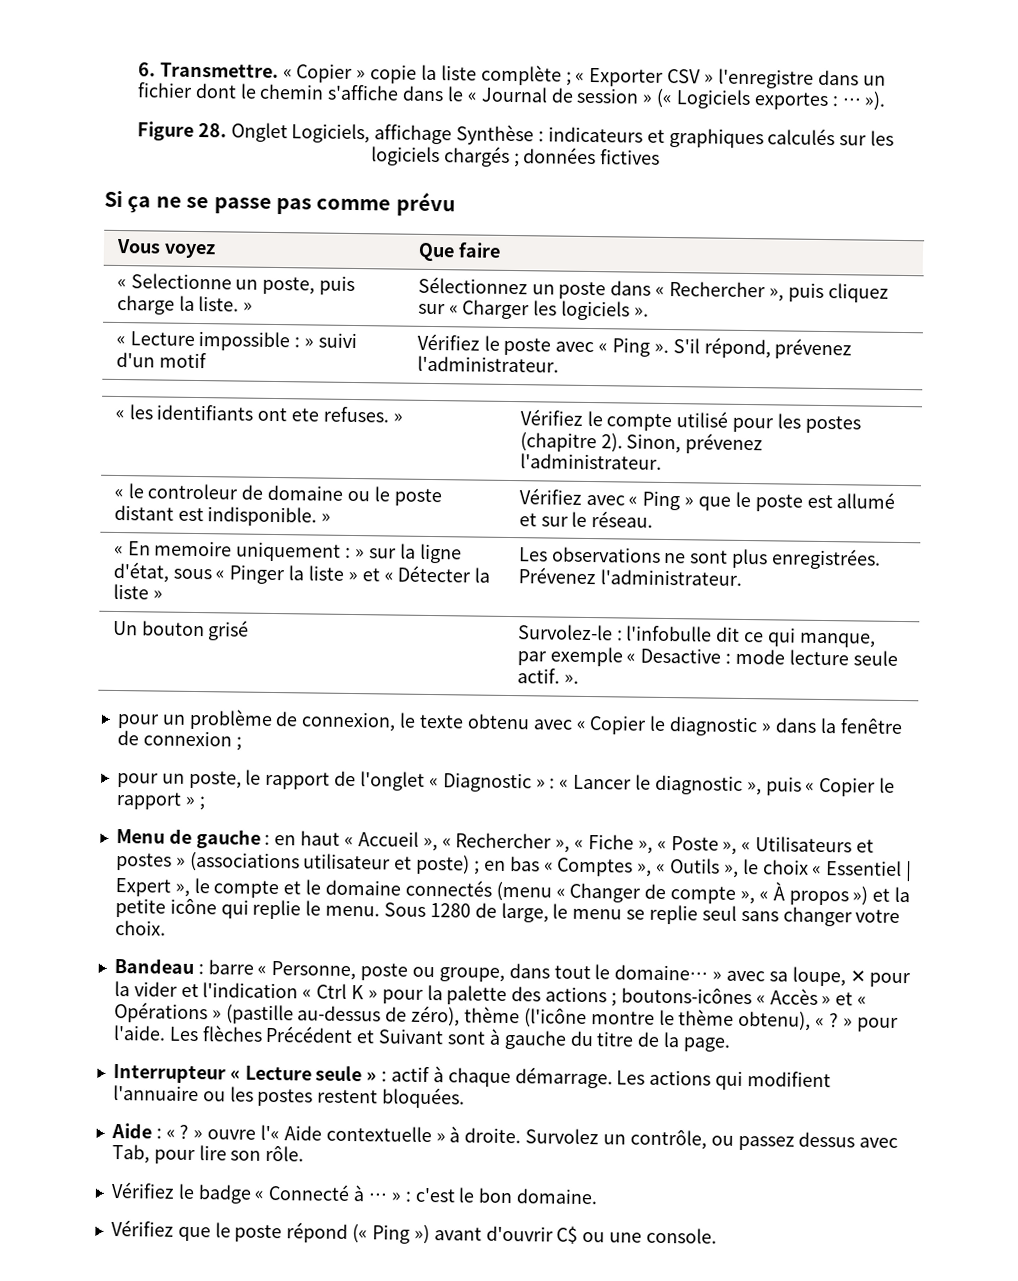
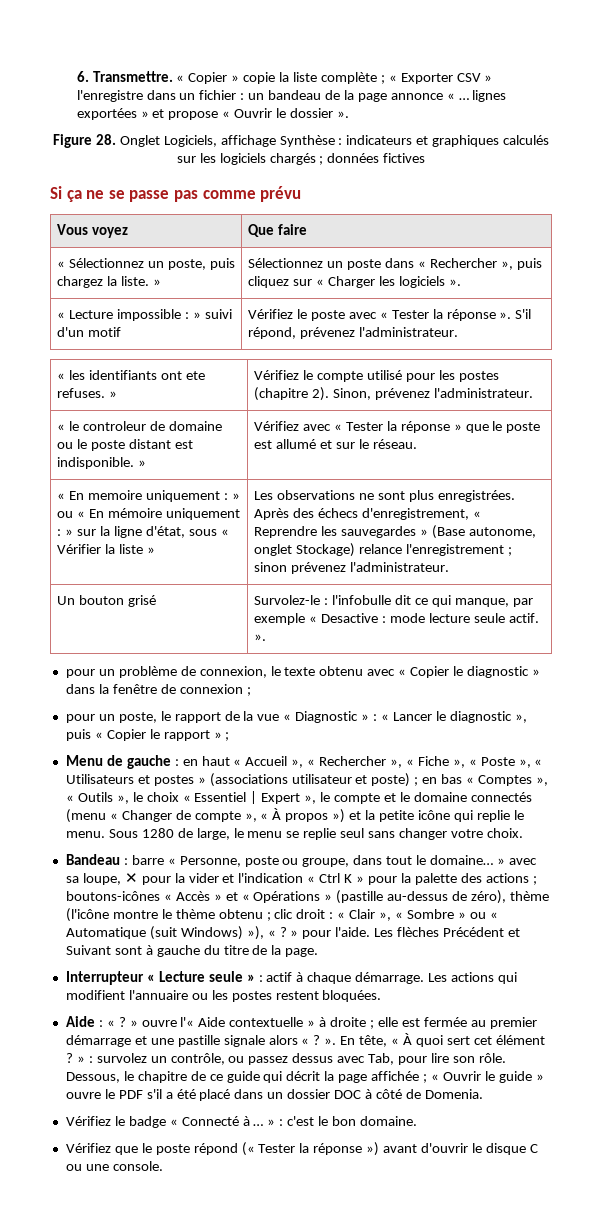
- « Copier » copie la liste complète ; « Exporter CSV » l'enregistre dans un fichier dont le chemin s'affiche dans le « Journal de session » (« Logiciels exportes : … »).
+ « Copier » copie la liste complète ; « Exporter CSV » l'enregistre dans un fichier : un bandeau de la page annonce « … lignes exportées » et propose « Ouvrir le dossier ».
- « Selectionne un poste, puis charge la liste. » | Sélectionnez un poste dans « Rechercher », puis cliquez sur « Charger les logiciels ».
+ « Sélectionnez un poste, puis chargez la liste. » | Sélectionnez un poste dans « Rechercher », puis cliquez sur « Charger les logiciels ».
- « Lecture impossible : » suivi d'un motif | Vérifiez le poste avec « Ping ». S'il répond, prévenez l'administrateur.
+ « Lecture impossible : » suivi d'un motif | Vérifiez le poste avec « Tester la réponse ». S'il répond, prévenez l'administrateur.
- « le controleur de domaine ou le poste distant est indisponible. » | Vérifiez avec « Ping » que le poste est allumé et sur le réseau.
+ « le controleur de domaine ou le poste distant est indisponible. » | Vérifiez avec « Tester la réponse » que le poste est allumé et sur le réseau.
- « En memoire uniquement : » sur la ligne d'état, sous « Pinger la liste » et « Détecter la liste »
+ « En memoire uniquement : » ou « En mémoire uniquement : » sur la ligne d'état, sous « Vérifier la liste »
- Prévenez l'administrateur.
+ Après des échecs d'enregistrement, « Reprendre les sauvegardes » (Base autonome, onglet Stockage) relance l'enregistrement ; sinon prévenez l'administrateur.
- pour un poste, le rapport de l'onglet « Diagnostic » : « Lancer le diagnostic », puis « Copier le rapport » ;
+ pour un poste, le rapport de la vue « Diagnostic » : « Lancer le diagnostic », puis « Copier le rapport » ;
- Bandeau : barre « Personne, poste ou groupe, dans tout le domaine… » avec sa loupe, ✕ pour la vider et l'indication « Ctrl K » pour la palette des actions ; boutons-icônes « Accès » et « Opérations » (pastille au-dessus de zéro), thème (l'icône montre le thème obtenu), « ? » pour l'aide.
+ Bandeau : barre « Personne, poste ou groupe, dans tout le domaine… » avec sa loupe, ✕ pour la vider et l'indication « Ctrl K » pour la palette des actions ; boutons-icônes « Accès » et « Opérations » (pastille au-dessus de zéro), thème (l'icône montre le thème obtenu ; clic droit : « Clair », « Sombre » ou « Automatique (suit Windows) »), « ? » pour l'aide.
- Aide : « ? » ouvre l'« Aide contextuelle » à droite. Survolez un contrôle, ou passez dessus avec Tab, pour lire son rôle.
+ Aide : « ? » ouvre l'« Aide contextuelle » à droite ; elle est fermée au premier démarrage et une pastille signale alors « ? ». En tête, « À quoi sert cet élément ? » : survolez un contrôle, ou passez dessus avec Tab, pour lire son rôle. Dessous, le chapitre de ce guide qui décrit la page affichée ; « Ouvrir le guide » ouvre le PDF s'il a été placé dans un dossier DOC à côté de Domenia.
- Vérifiez que le poste répond (« Ping ») avant d'ouvrir C$ ou une console.
+ Vérifiez que le poste répond (« Tester la réponse ») avant d'ouvrir le disque C ou une console.

